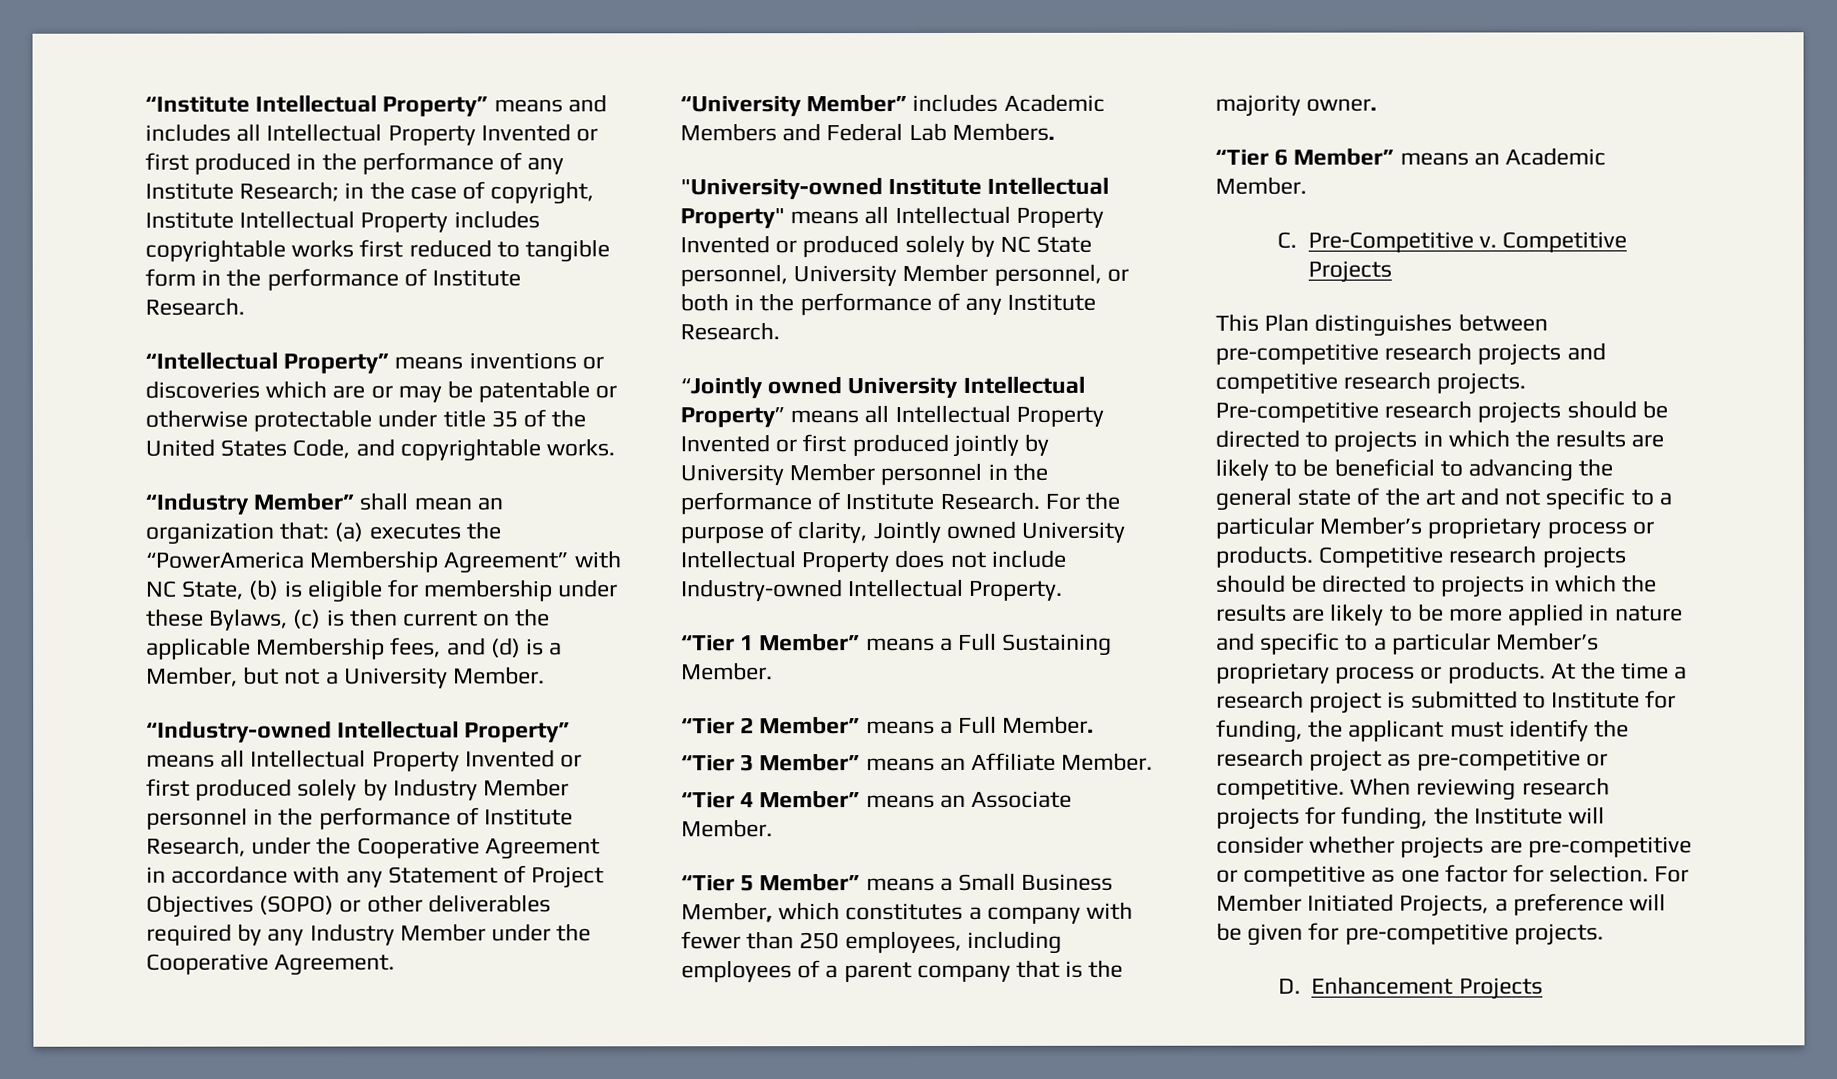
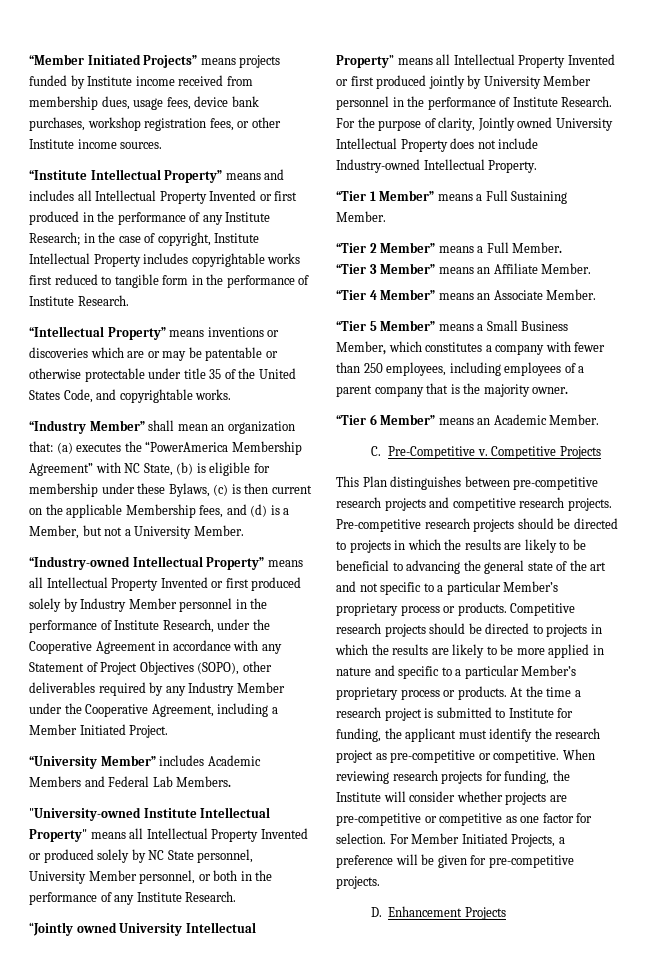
+ “Member Initiated Projects” means projects funded by Institute income received from membership dues, usage fees, device bank purchases, workshop registration fees, or other Institute income sources.
- “Industry-owned Intellectual Property” means all Intellectual Property Invented or first produced solely by Industry Member personnel in the performance of Institute Research, under the Cooperative Agreement in accordance with any Statement of Project Objectives (SOPO) or other deliverables required by any Industry Member under the Cooperative Agreement.
+ “Industry-owned Intellectual Property” means all Intellectual Property Invented or first produced solely by Industry Member personnel in the performance of Institute Research, under the Cooperative Agreement in accordance with any Statement of Project Objectives (SOPO), other deliverables required by any Industry Member under the Cooperative Agreement, including a Member Initiated Project.

